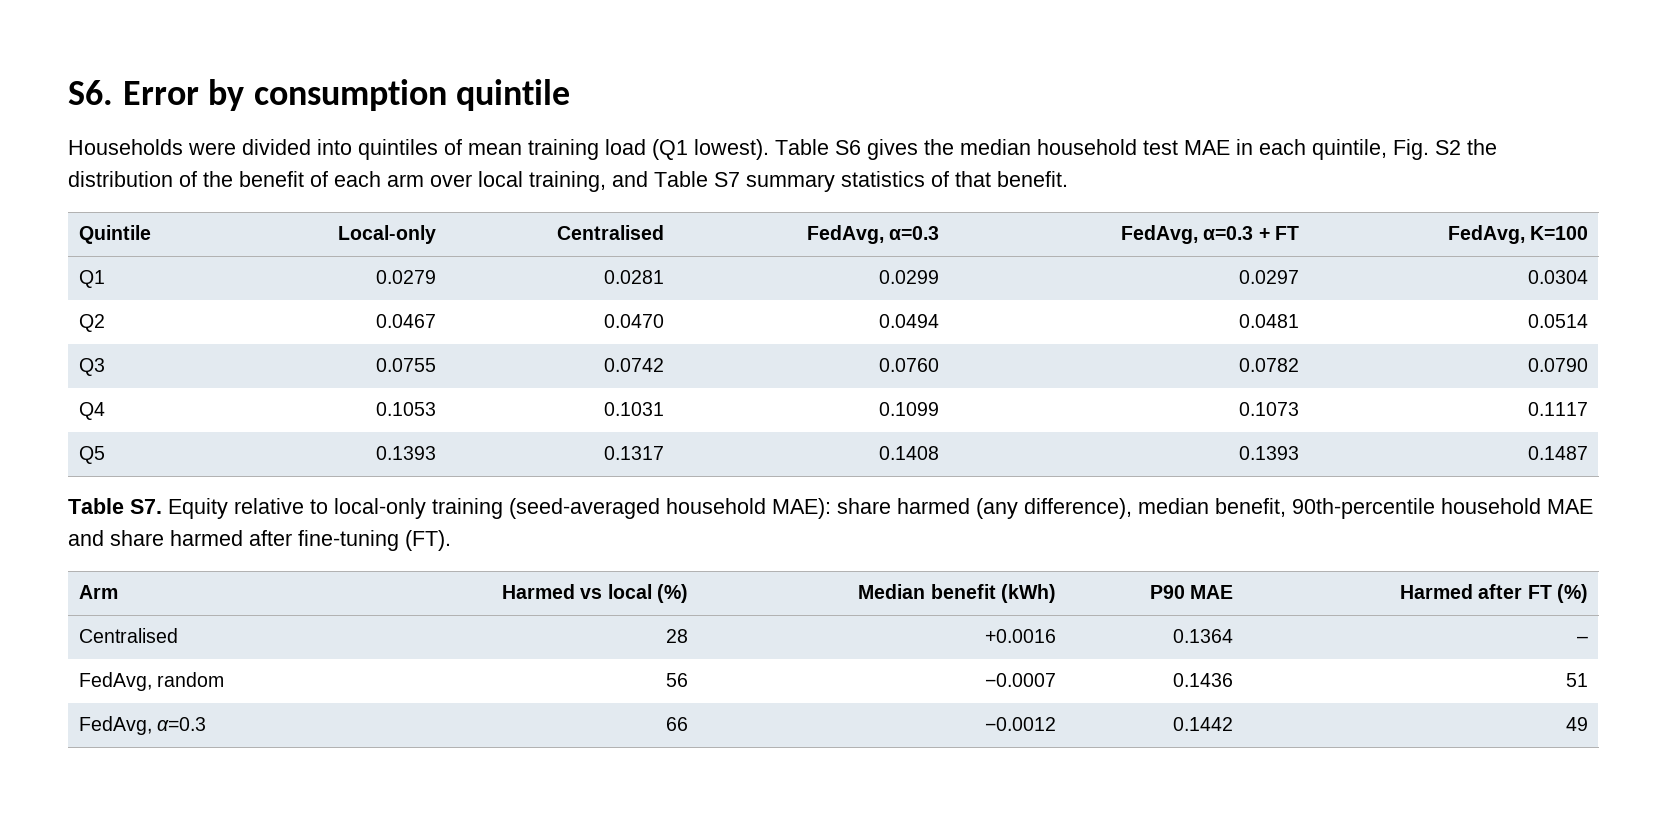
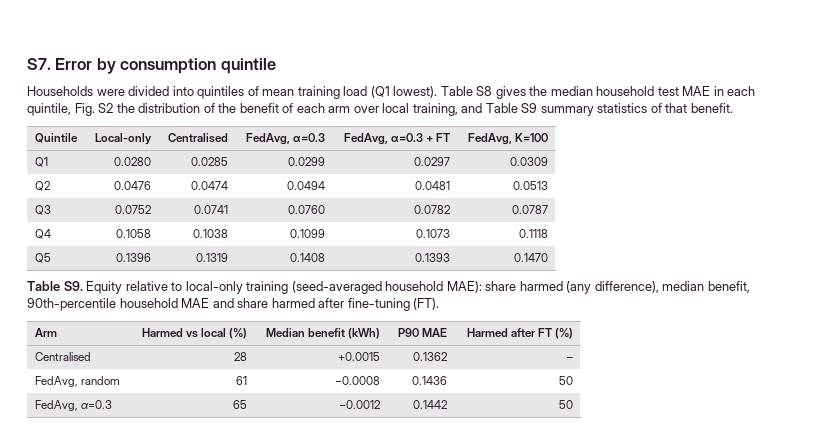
- S6. Error by consumption quintile
+ S7. Error by consumption quintile
- Table S6 gives the median household test MAE in each quintile, Fig. S2 the distribution of the benefit of each arm over local training, and Table S7 summary statistics of that benefit.
+ Table S8 gives the median household test MAE in each quintile, Fig. S2 the distribution of the benefit of each arm over local training, and Table S9 summary statistics of that benefit.
- Q1 | 0.0279 | 0.0281 | 0.0299 | 0.0297 | 0.0304
+ Q1 | 0.0280 | 0.0285 | 0.0299 | 0.0297 | 0.0309
- Q2 | 0.0467 | 0.0470 | 0.0494 | 0.0481 | 0.0514
+ Q2 | 0.0476 | 0.0474 | 0.0494 | 0.0481 | 0.0513
- Q3 | 0.0755 | 0.0742 | 0.0760 | 0.0782 | 0.0790
+ Q3 | 0.0752 | 0.0741 | 0.0760 | 0.0782 | 0.0787
- Q4 | 0.1053 | 0.1031 | 0.1099 | 0.1073 | 0.1117
+ Q4 | 0.1058 | 0.1038 | 0.1099 | 0.1073 | 0.1118
- Q5 | 0.1393 | 0.1317 | 0.1408 | 0.1393 | 0.1487
- Table S7. Equity relative to local-only training (seed-averaged household MAE): share harmed (any difference), median benefit, 90th-percentile household MAE and share harmed after fine-tuning (FT).
+ Q5 | 0.1396 | 0.1319 | 0.1408 | 0.1393 | 0.1470
+ Table S9. Equity relative to local-only training (seed-averaged household MAE): share harmed (any difference), median benefit, 90th-percentile household MAE and share harmed after fine-tuning (FT).
- Centralised | 28 | +0.0016 | 0.1364 | –
+ Centralised | 28 | +0.0015 | 0.1362 | –
- FedAvg, random | 56 | −0.0007 | 0.1436 | 51
- FedAvg, α=0.3 | 66 | −0.0012 | 0.1442 | 49
+ FedAvg, random | 61 | −0.0008 | 0.1436 | 50
+ FedAvg, α=0.3 | 65 | −0.0012 | 0.1442 | 50

